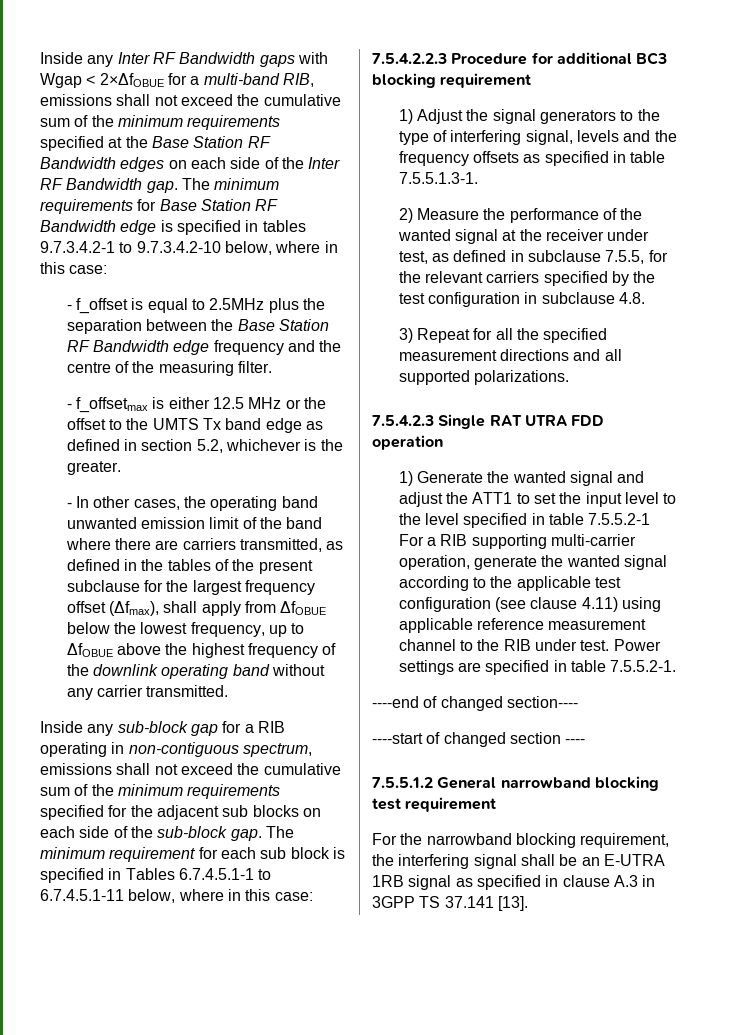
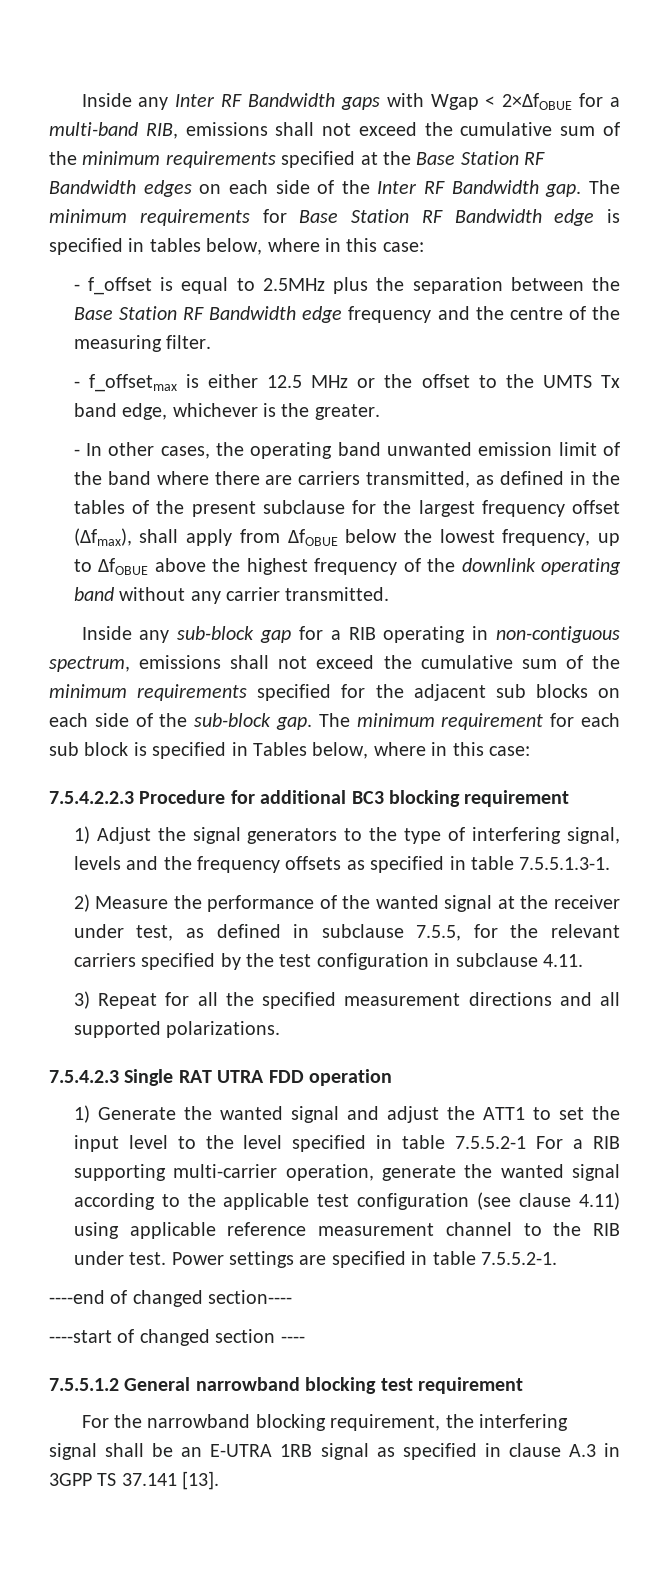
- The minimum requirements for Base Station RF Bandwidth edge is specified in tables 9.7.3.4.2-1 to 9.7.3.4.2-10 below, where in this case:
+ The minimum requirements for Base Station RF Bandwidth edge is specified in tables below, where in this case:
- - f_offsetmax is either 12.5 MHz or the offset to the UMTS Tx band edge as defined in section 5.2, whichever is the greater.
+ - f_offsetmax is either 12.5 MHz or the offset to the UMTS Tx band edge, whichever is the greater.
- The minimum requirement for each sub block is specified in Tables 6.7.4.5.1-1 to 6.7.4.5.1-11 below, where in this case:
+ The minimum requirement for each sub block is specified in Tables below, where in this case:
- 2) Measure the performance of the wanted signal at the receiver under test, as defined in subclause 7.5.5, for the relevant carriers specified by the test configuration in subclause 4.8.
+ 2) Measure the performance of the wanted signal at the receiver under test, as defined in subclause 7.5.5, for the relevant carriers specified by the test configuration in subclause 4.11.

